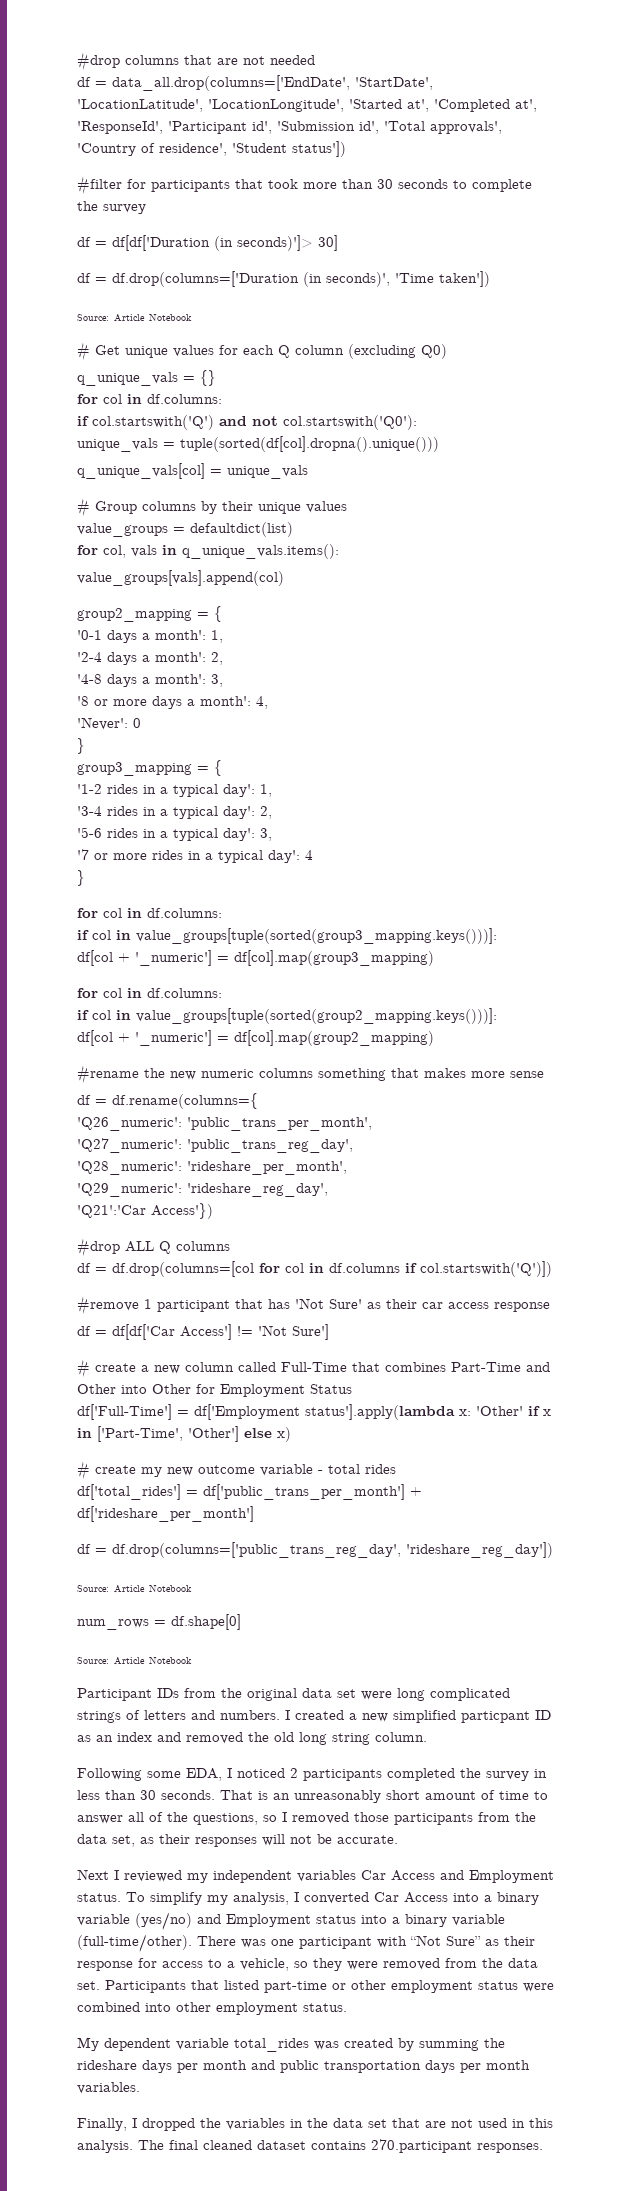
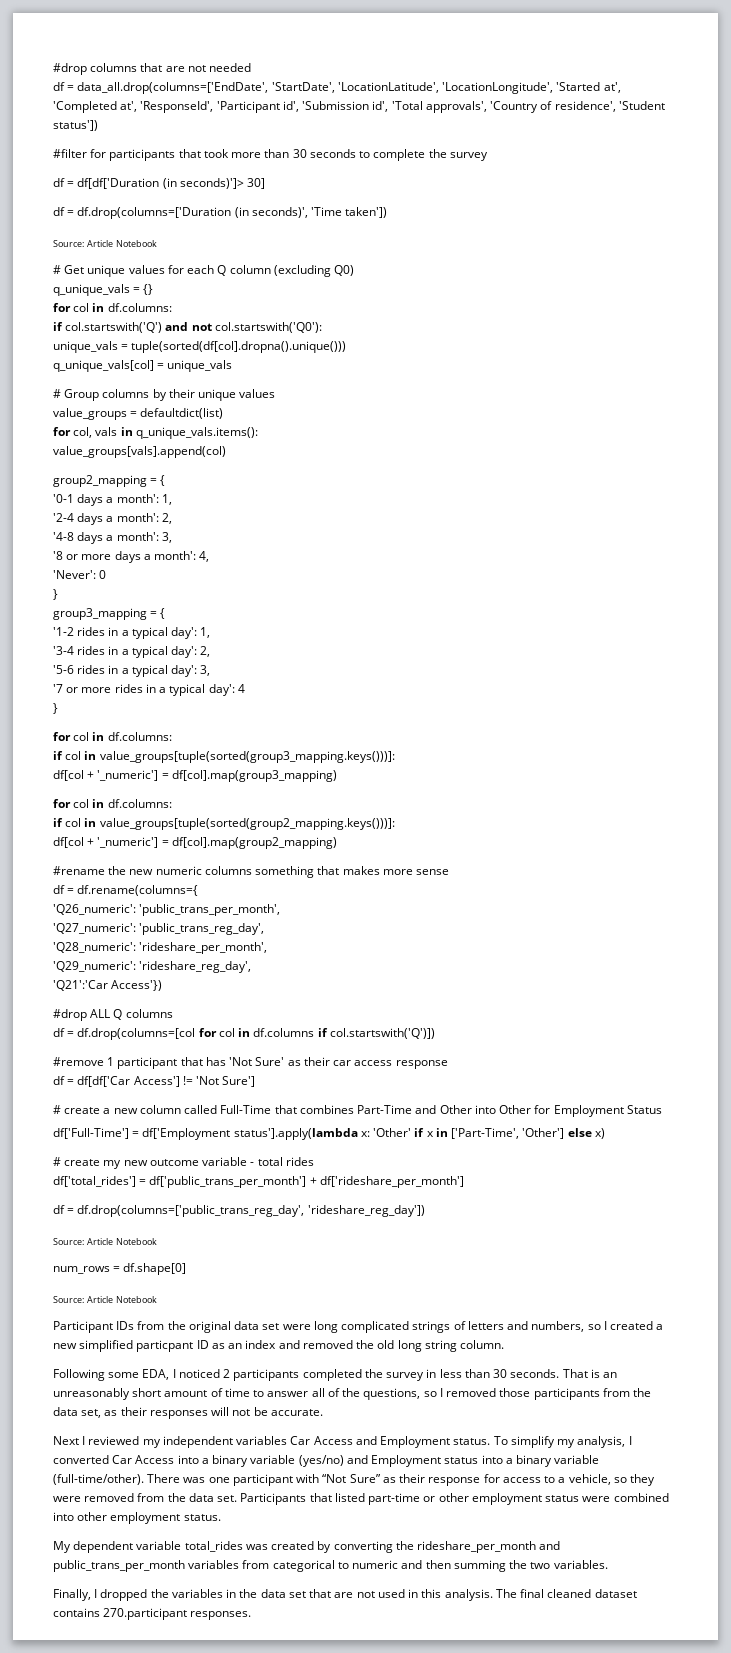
- Participant IDs from the original data set were long complicated strings of letters and numbers. I created a new simplified particpant ID as an index and removed the old long string column.
+ Participant IDs from the original data set were long complicated strings of letters and numbers, so I created a new simplified particpant ID as an index and removed the old long string column.
- My dependent variable total_rides was created by summing the rideshare days per month and public transportation days per month variables.
+ My dependent variable total_rides was created by converting the rideshare_per_month and public_trans_per_month variables from categorical to numeric and then summing the two variables.

